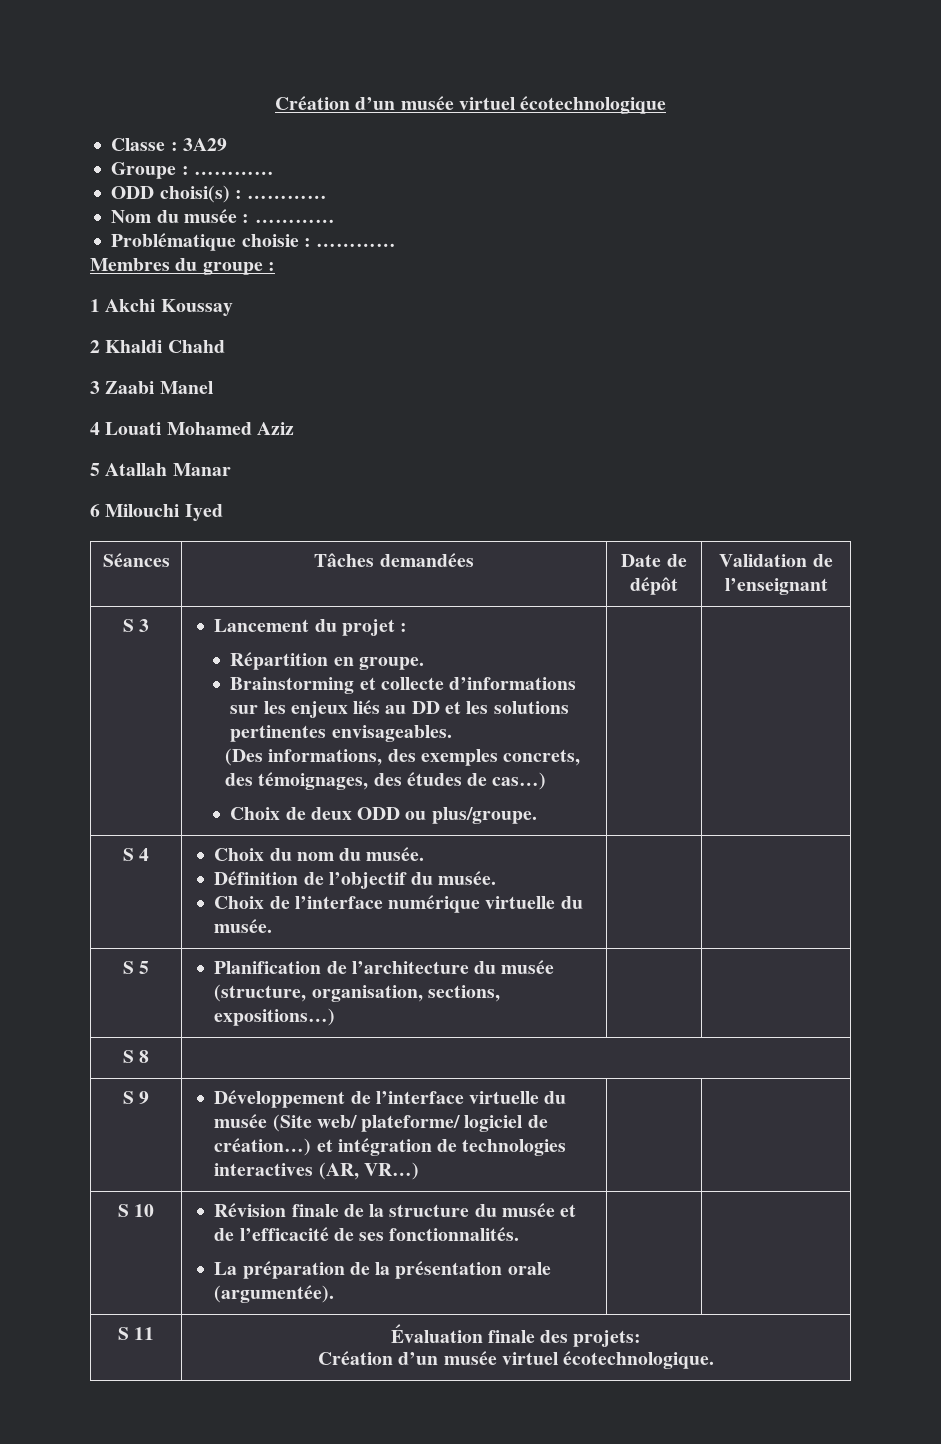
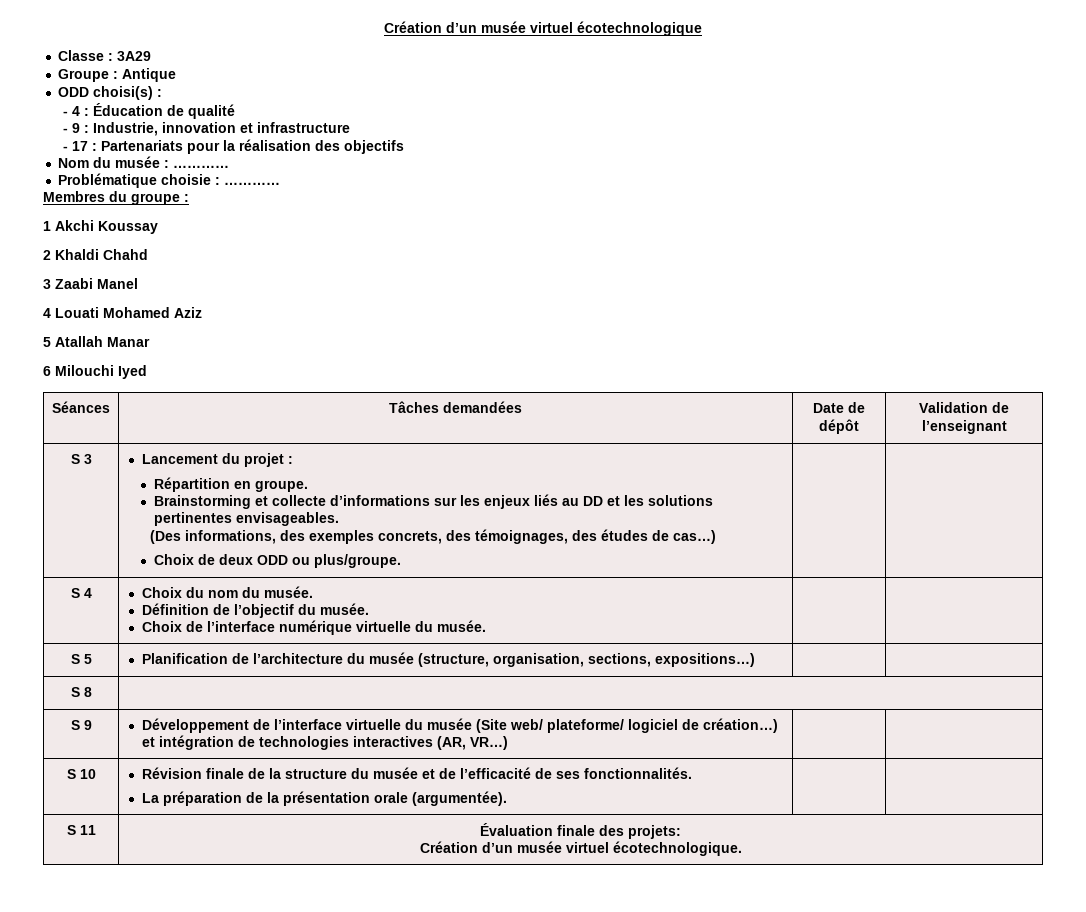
- Groupe : …………
+ Groupe : Antique
- ODD choisi(s) : …………
+ ODD choisi(s) :
+ - 4 : Éducation de qualité
+ - 9 : Industrie, innovation et infrastructure
+ - 17 : Partenariats pour la réalisation des objectifs

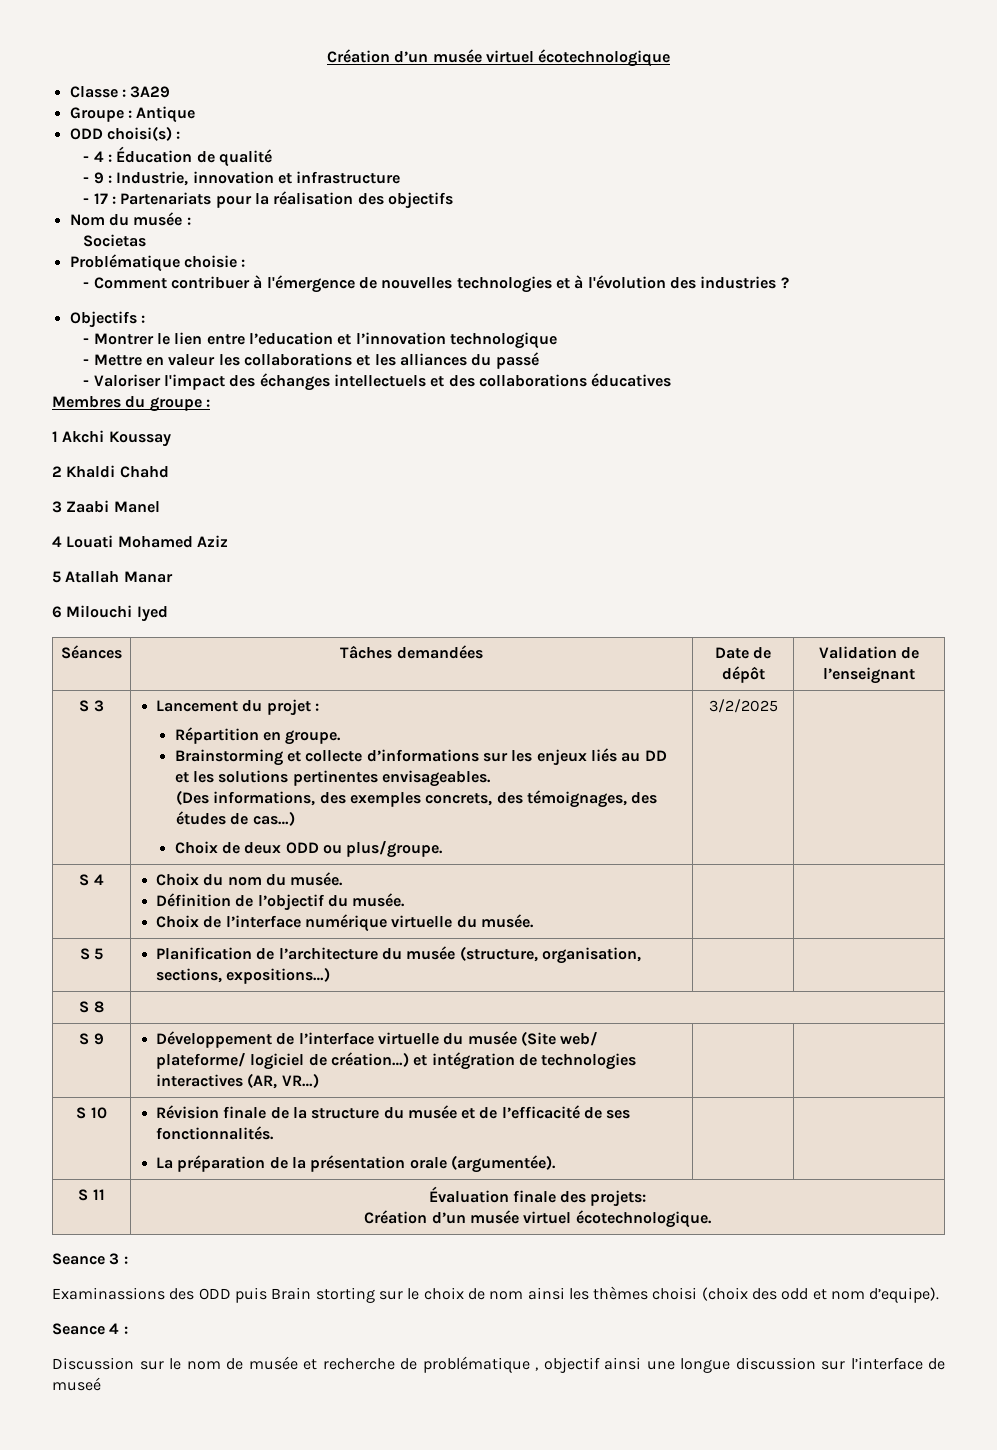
- Nom du musée : …………
+ Nom du musée :
+ Societas
- Problématique choisie : …………
+ Problématique choisie :
+ - Comment contribuer à l'émergence de nouvelles technologies et à l'évolution des industries ?
+ Objectifs :
+ - Montrer le lien entre l’education et l’innovation technologique
+ - Mettre en valeur les collaborations et les alliances du passé
+ - Valoriser l'impact des échanges intellectuels et des collaborations éducatives
+ 3/2/2025
+ Seance 3 :
+ Examinassions des ODD puis Brain storting sur le choix de nom ainsi les thèmes choisi (choix des odd et nom d’equipe).
+ Seance 4 :
+ Discussion sur le nom de musée et recherche de problématique , objectif ainsi une longue discussion sur l’interface de museé

